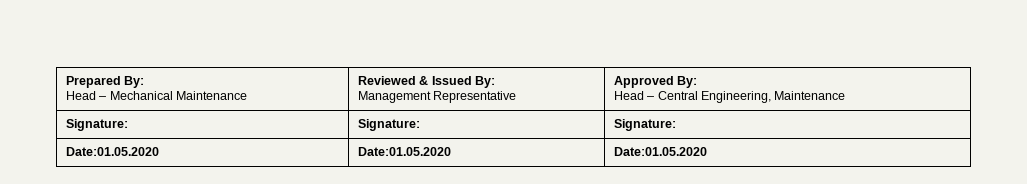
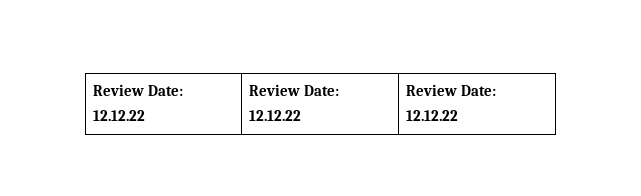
- Prepared By:
- Head – Mechanical Maintenance | Reviewed & Issued By:
- Management Representative | Approved By:
- Head – Central Engineering, Maintenance
- Signature: | Signature: | Signature:
- Date:01.05.2020 | Date:01.05.2020 | Date:01.05.2020
+ Review Date: 12.12.22 | Review Date: 12.12.22 | Review Date: 12.12.22

